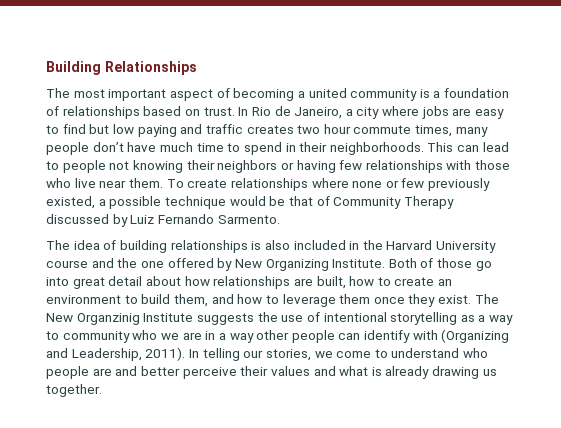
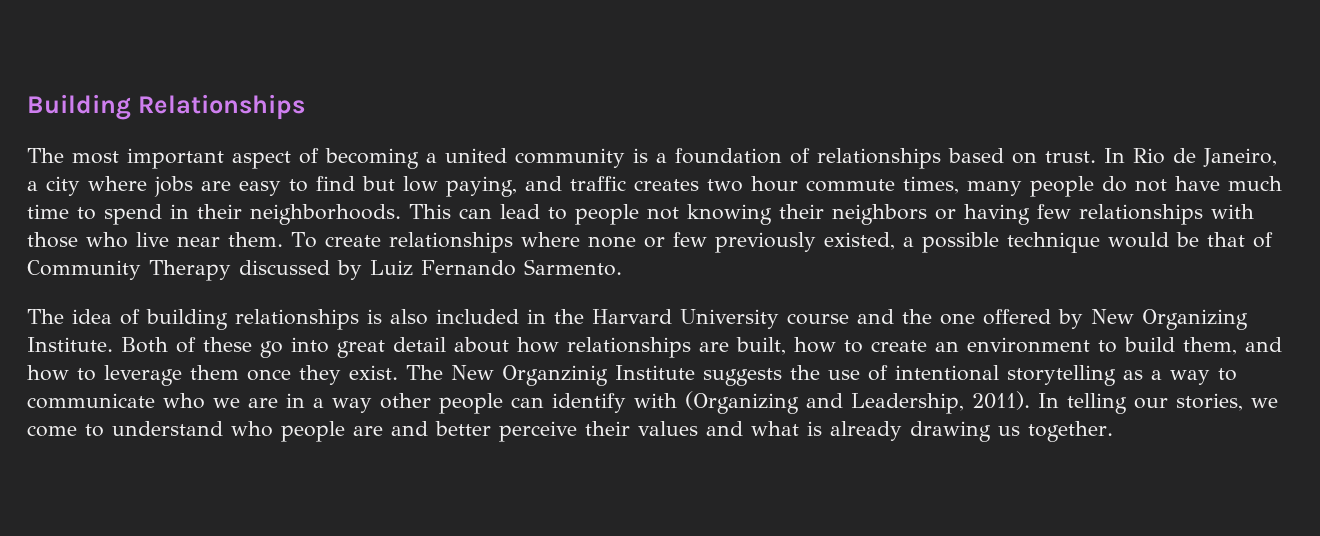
- In Rio de Janeiro, a city where jobs are easy to find but low paying and traffic creates two hour commute times, many people don’t have much time to spend in their neighborhoods.
+ In Rio de Janeiro, a city where jobs are easy to find but low paying, and traffic creates two hour commute times, many people do not have much time to spend in their neighborhoods.
- Both of those go into great detail about how relationships are built, how to create an environment to build them, and how to leverage them once they exist.
+ Both of these go into great detail about how relationships are built, how to create an environment to build them, and how to leverage them once they exist.
- The New Organzinig Institute suggests the use of intentional storytelling as a way to community who we are in a way other people can identify with (Organizing and Leadership, 2011).
+ The New Organzinig Institute suggests the use of intentional storytelling as a way to communicate who we are in a way other people can identify with (Organizing and Leadership, 2011).

